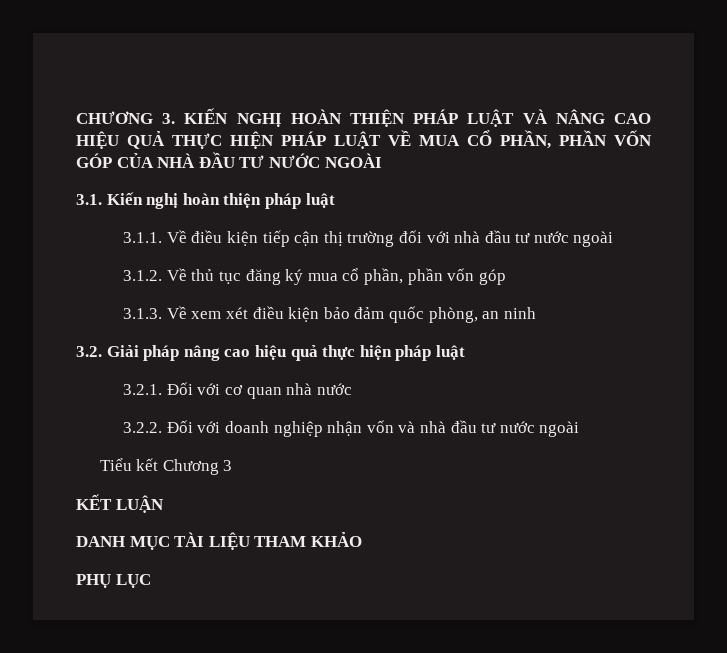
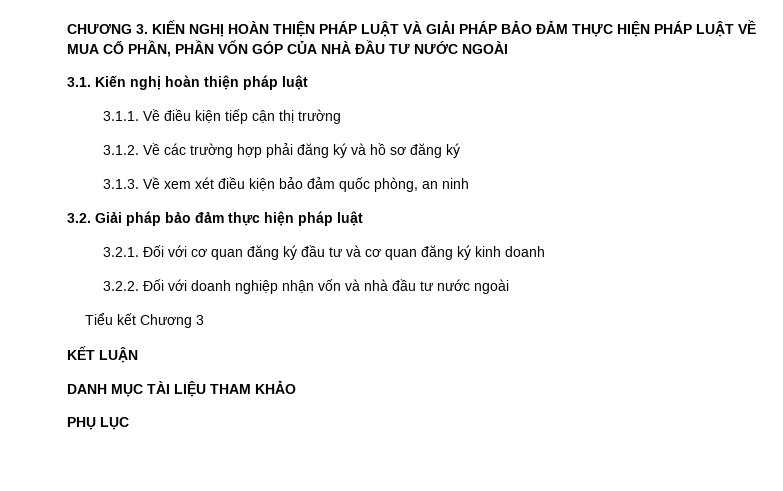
- CHƯƠNG 3. KIẾN NGHỊ HOÀN THIỆN PHÁP LUẬT VÀ NÂNG CAO HIỆU QUẢ THỰC HIỆN PHÁP LUẬT VỀ MUA CỔ PHẦN, PHẦN VỐN GÓP CỦA NHÀ ĐẦU TƯ NƯỚC NGOÀI
+ CHƯƠNG 3. KIẾN NGHỊ HOÀN THIỆN PHÁP LUẬT VÀ GIẢI PHÁP BẢO ĐẢM THỰC HIỆN PHÁP LUẬT VỀ MUA CỔ PHẦN, PHẦN VỐN GÓP CỦA NHÀ ĐẦU TƯ NƯỚC NGOÀI
- 3.1.1. Về điều kiện tiếp cận thị trường đối với nhà đầu tư nước ngoài
- 3.1.2. Về thủ tục đăng ký mua cổ phần, phần vốn góp
+ 3.1.1. Về điều kiện tiếp cận thị trường
+ 3.1.2. Về các trường hợp phải đăng ký và hồ sơ đăng ký
- 3.2. Giải pháp nâng cao hiệu quả thực hiện pháp luật
+ 3.2. Giải pháp bảo đảm thực hiện pháp luật
- 3.2.1. Đối với cơ quan nhà nước
+ 3.2.1. Đối với cơ quan đăng ký đầu tư và cơ quan đăng ký kinh doanh

